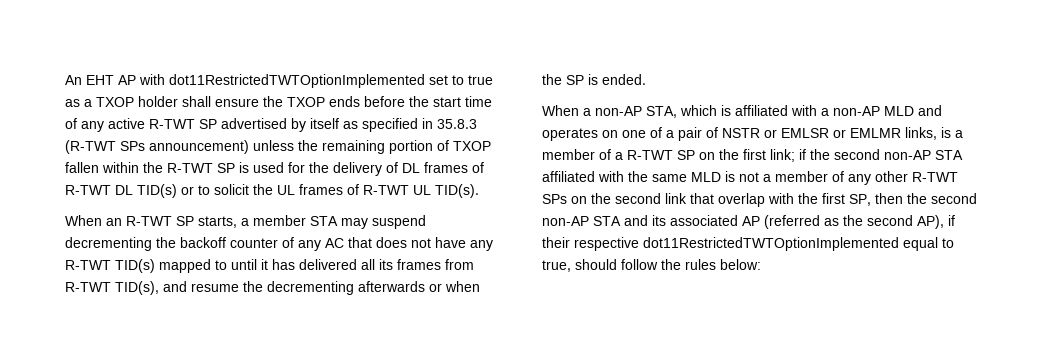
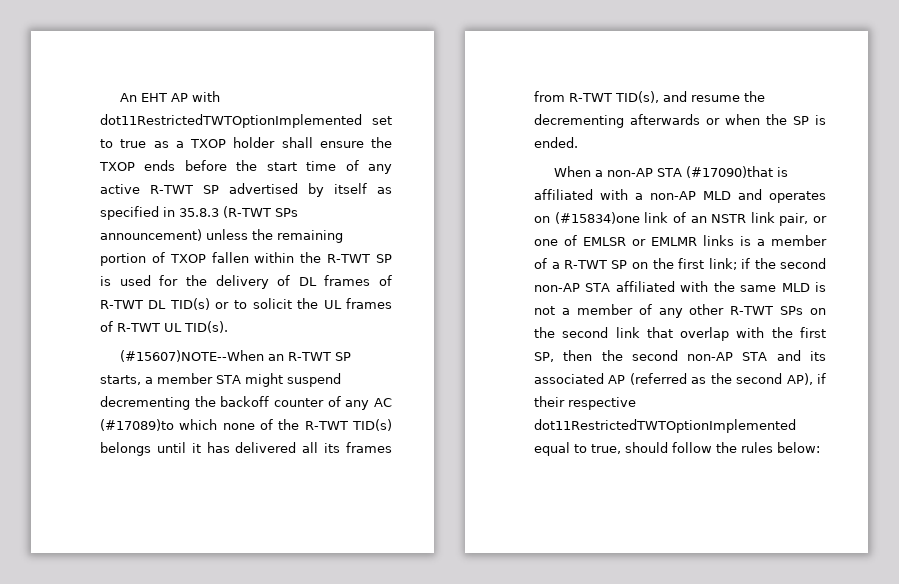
- When an R-TWT SP starts, a member STA may suspend decrementing the backoff counter of any AC that does not have any R-TWT TID(s) mapped to until it has delivered all its frames from R-TWT TID(s), and resume the decrementing afterwards or when the SP is ended.
+ (#15607)NOTE--When an R-TWT SP starts, a member STA might suspend decrementing the backoff counter of any AC (#17089)to which none of the R-TWT TID(s) belongs until it has delivered all its frames from R-TWT TID(s), and resume the decrementing afterwards or when the SP is ended.
- When a non-AP STA, which is affiliated with a non-AP MLD and operates on one of a pair of NSTR or EMLSR or EMLMR links, is a member of a R-TWT SP on the first link;
+ When a non-AP STA (#17090)that is affiliated with a non-AP MLD and operates on (#15834)one link of an NSTR link pair, or one of EMLSR or EMLMR links is a member of a R-TWT SP on the first link;

